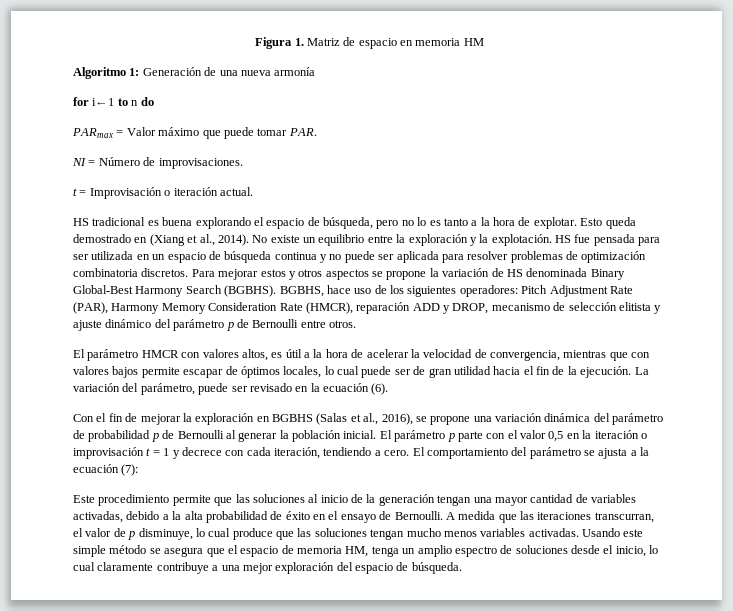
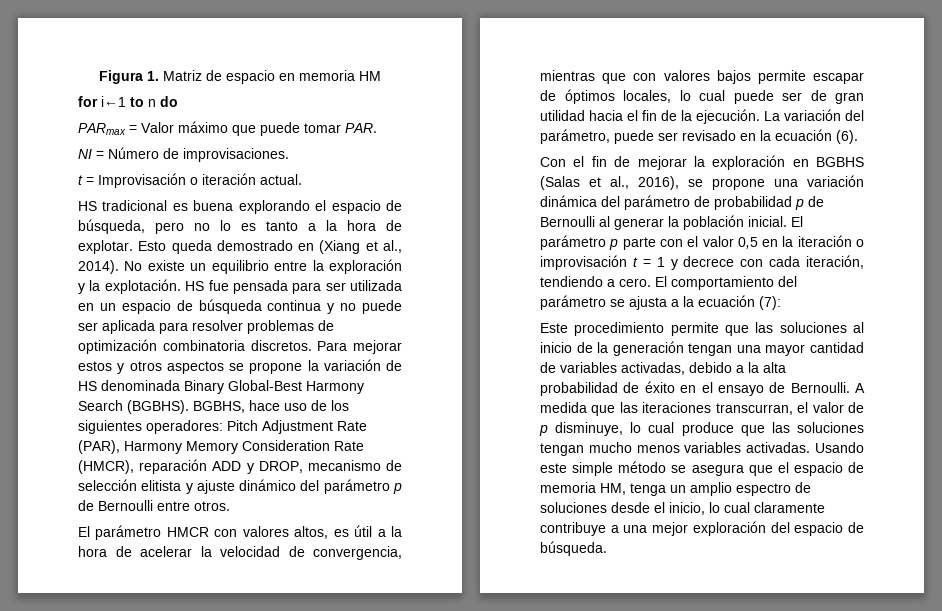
- Algoritmo 1: Generación de una nueva armonía

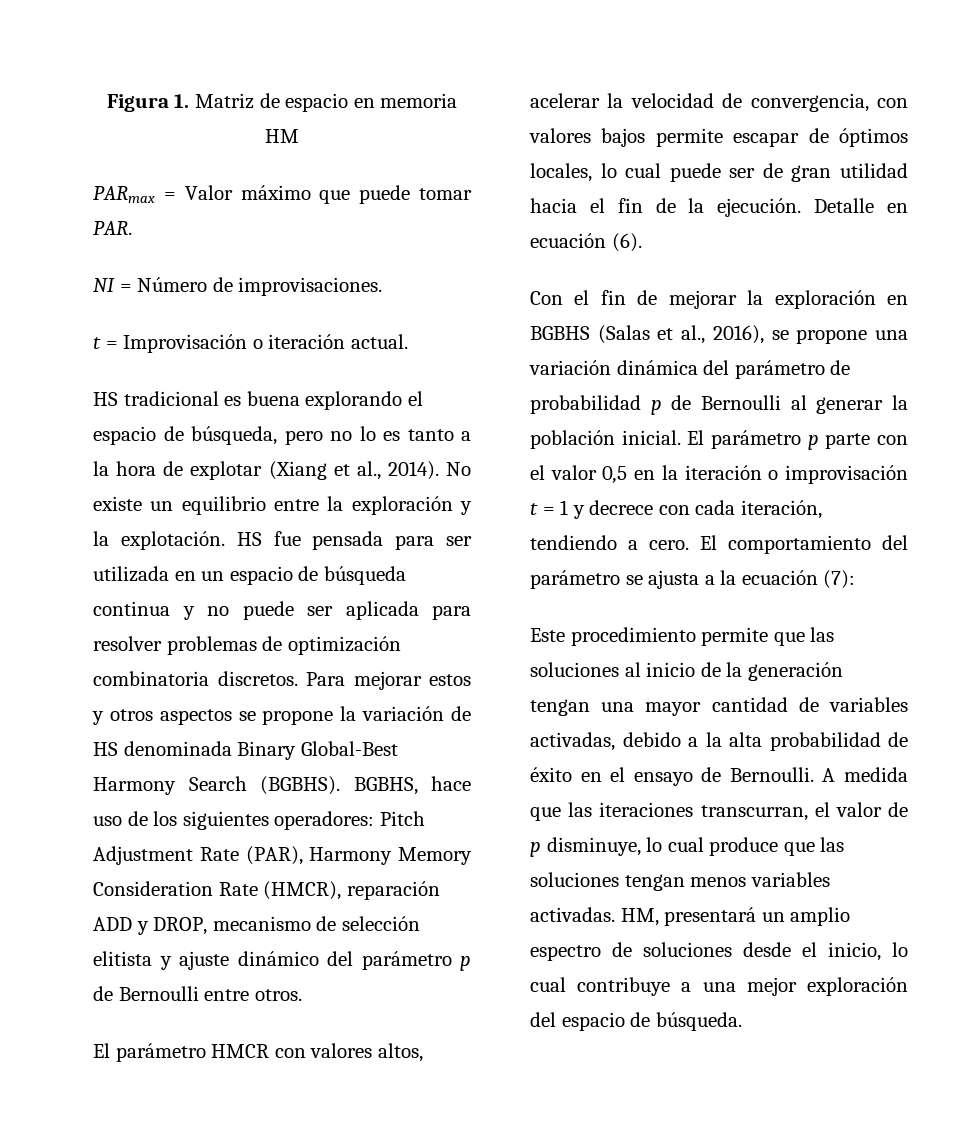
- for i←1 to n do
- HS tradicional es buena explorando el espacio de búsqueda, pero no lo es tanto a la hora de explotar. Esto queda demostrado en (Xiang et al., 2014).
+ HS tradicional es buena explorando el espacio de búsqueda, pero no lo es tanto a la hora de explotar (Xiang et al., 2014).
- El parámetro HMCR con valores altos, es útil a la hora de acelerar la velocidad de convergencia, mientras que con valores bajos permite escapar de óptimos locales, lo cual puede ser de gran utilidad hacia el fin de la ejecución.
+ El parámetro HMCR con valores altos, acelerar la velocidad de convergencia, con valores bajos permite escapar de óptimos locales, lo cual puede ser de gran utilidad hacia el fin de la ejecución.
- La variación del parámetro, puede ser revisado en la ecuación (6).
+ Detalle en ecuación (6).
- A medida que las iteraciones transcurran, el valor de p disminuye, lo cual produce que las soluciones tengan mucho menos variables activadas.
+ A medida que las iteraciones transcurran, el valor de p disminuye, lo cual produce que las soluciones tengan menos variables activadas.
- Usando este simple método se asegura que el espacio de memoria HM, tenga un amplio espectro de soluciones desde el inicio, lo cual claramente contribuye a una mejor exploración del espacio de búsqueda.
+ HM, presentará un amplio espectro de soluciones desde el inicio, lo cual contribuye a una mejor exploración del espacio de búsqueda.

